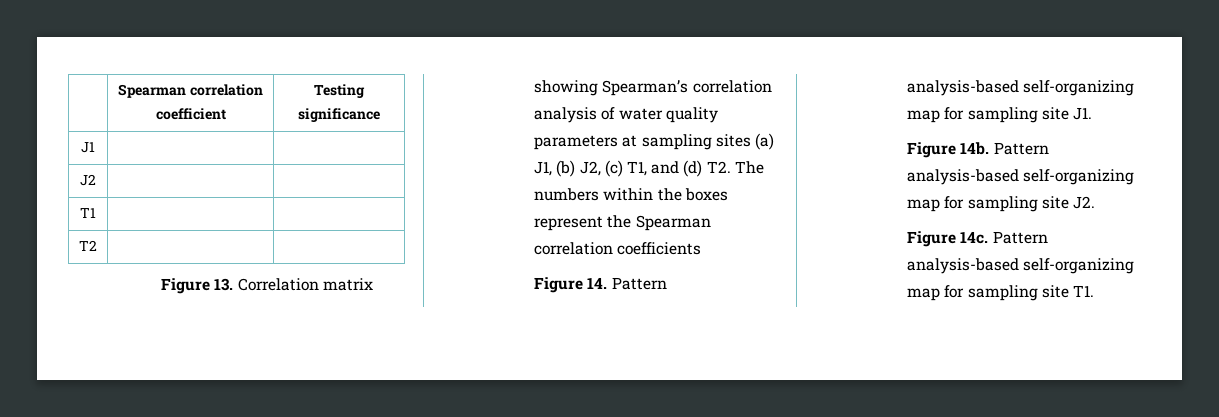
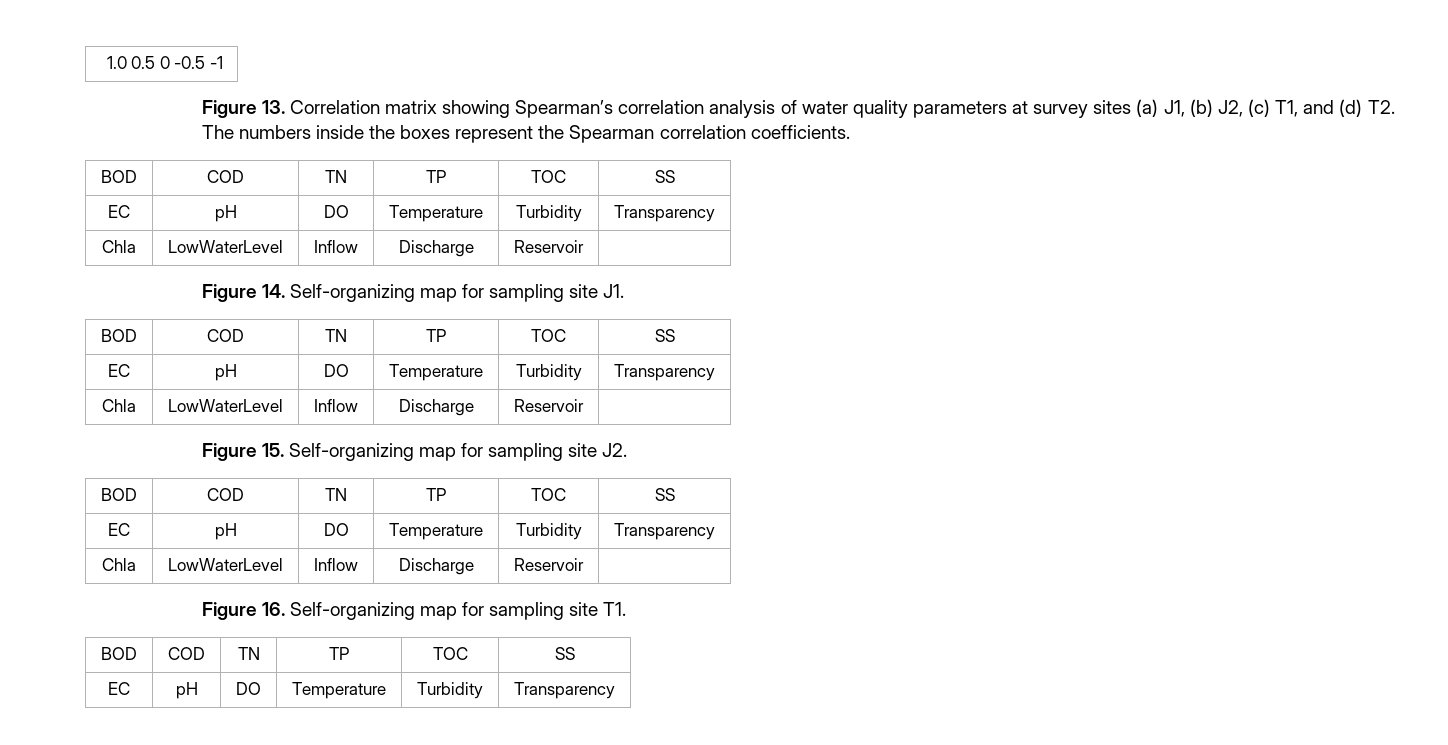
- | Spearman correlation coefficient | Testing significance
- J1 | |
- J2 | |
- T1 | |
- T2 | |
+ 1.0 0.5 0 -0.5 -1
- Figure 13. Correlation matrix showing Spearman’s correlation analysis of water quality parameters at sampling sites (a) J1, (b) J2, (c) T1, and (d) T2. The numbers within the boxes represent the Spearman correlation coefficients
+ Figure 13. Correlation matrix showing Spearman’s correlation analysis of water quality parameters at survey sites (a) J1, (b) J2, (c) T1, and (d) T2. The numbers inside the boxes represent the Spearman correlation coefficients.
+ BOD | COD | TN | TP | TOC | SS
+ EC | pH | DO | Temperature | Turbidity | Transparency
+ Chla | LowWaterLevel | Inflow | Discharge | Reservoir |
- Figure 14. Pattern analysis-based self-organizing map for sampling site J1.
- Figure 14b. Pattern analysis-based self-organizing map for sampling site J2.
- Figure 14c. Pattern analysis-based self-organizing map for sampling site T1.
+ Figure 14. Self-organizing map for sampling site J1.
+ BOD | COD | TN | TP | TOC | SS
+ EC | pH | DO | Temperature | Turbidity | Transparency
+ Chla | LowWaterLevel | Inflow | Discharge | Reservoir |
+ Figure 15. Self-organizing map for sampling site J2.
+ BOD | COD | TN | TP | TOC | SS
+ EC | pH | DO | Temperature | Turbidity | Transparency
+ Chla | LowWaterLevel | Inflow | Discharge | Reservoir |
+ Figure 16. Self-organizing map for sampling site T1.
+ BOD | COD | TN | TP | TOC | SS
+ EC | pH | DO | Temperature | Turbidity | Transparency

